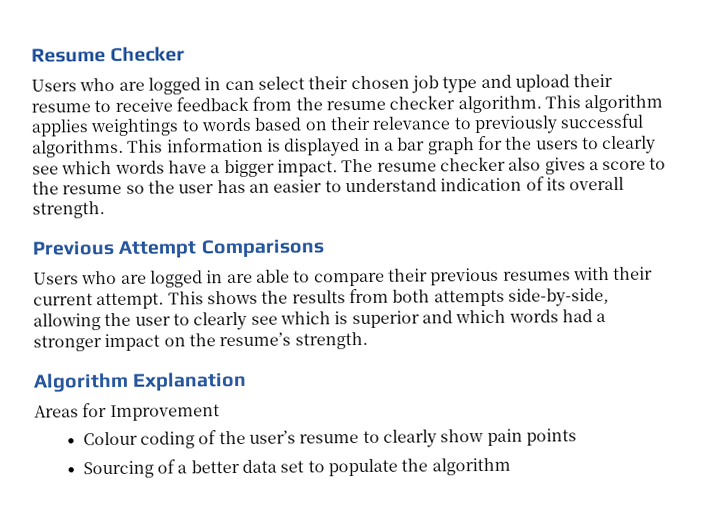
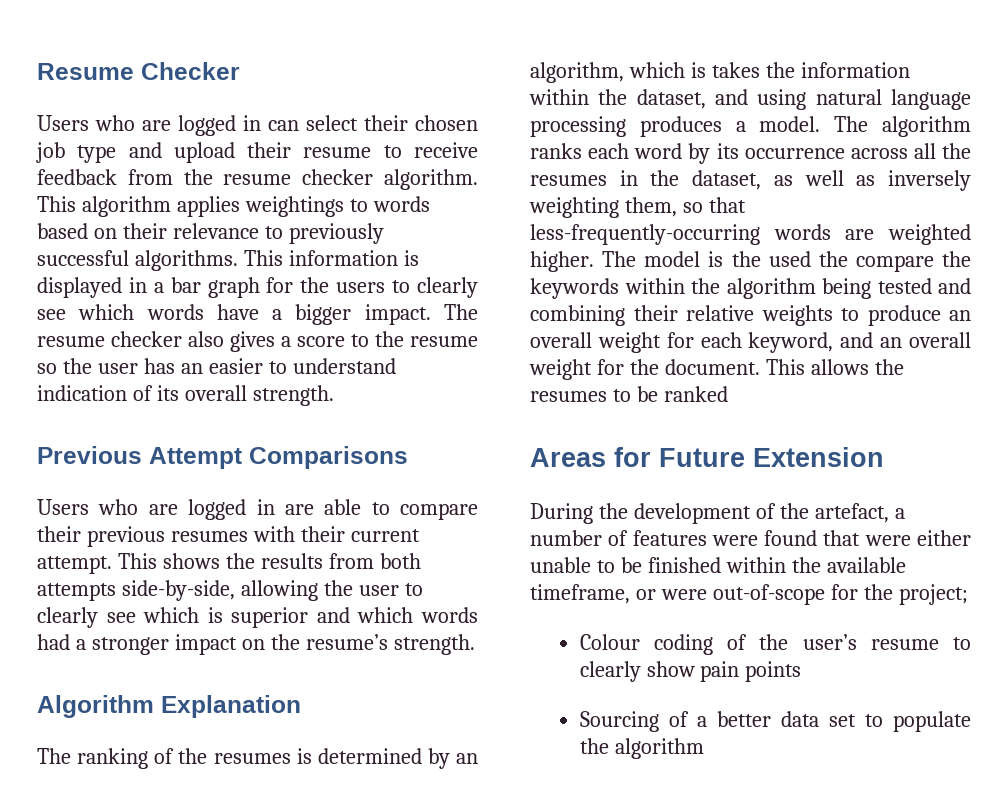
- Areas for Improvement
+ The ranking of the resumes is determined by an algorithm, which is takes the information within the dataset, and using natural language processing produces a model. The algorithm ranks each word by its occurrence across all the resumes in the dataset, as well as inversely weighting them, so that less-frequently-occurring words are weighted higher. The model is the used the compare the keywords within the algorithm being tested and combining their relative weights to produce an overall weight for each keyword, and an overall weight for the document. This allows the resumes to be ranked
+ Areas for Future Extension
+ During the development of the artefact, a number of features were found that were either unable to be finished within the available timeframe, or were out-of-scope for the project;

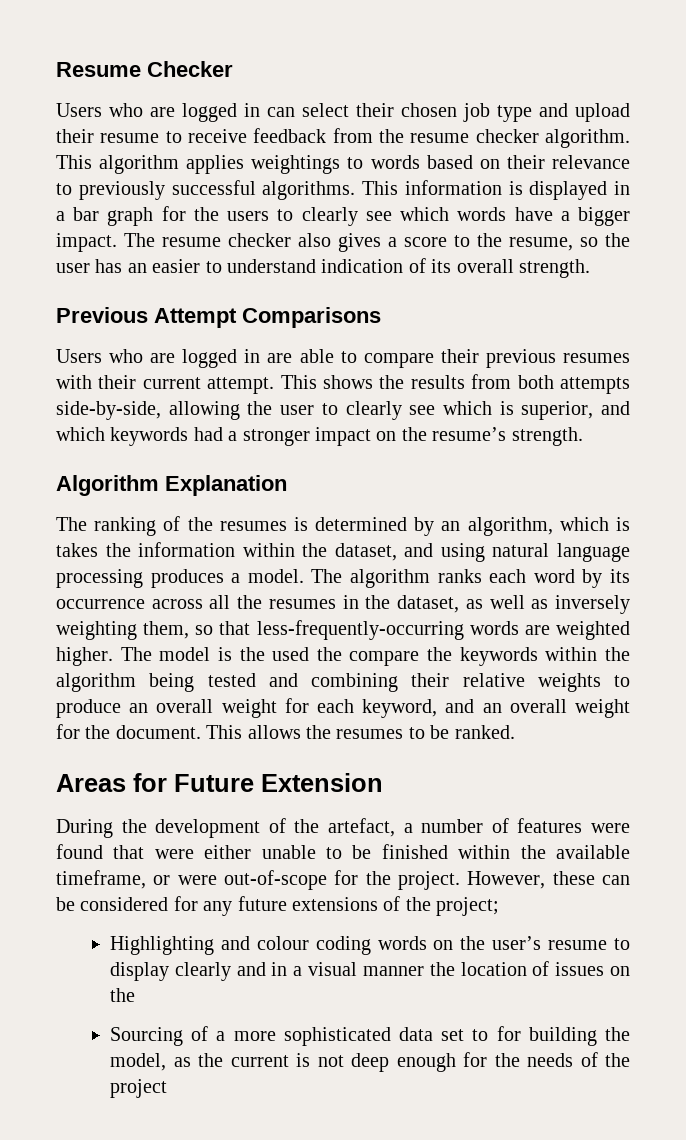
- The resume checker also gives a score to the resume so the user has an easier to understand indication of its overall strength.
+ The resume checker also gives a score to the resume, so the user has an easier to understand indication of its overall strength.
- This shows the results from both attempts side-by-side, allowing the user to clearly see which is superior and which words had a stronger impact on the resume’s strength.
+ This shows the results from both attempts side-by-side, allowing the user to clearly see which is superior, and which keywords had a stronger impact on the resume’s strength.
- This allows the resumes to be ranked
+ This allows the resumes to be ranked.
- During the development of the artefact, a number of features were found that were either unable to be finished within the available timeframe, or were out-of-scope for the project;
- Colour coding of the user’s resume to clearly show pain points
+ During the development of the artefact, a number of features were found that were either unable to be finished within the available timeframe, or were out-of-scope for the project. However, these can be considered for any future extensions of the project;
+ Highlighting and colour coding words on the user’s resume to display clearly and in a visual manner the location of issues on the
- Sourcing of a better data set to populate the algorithm
+ Sourcing of a more sophisticated data set to for building the model, as the current is not deep enough for the needs of the project

